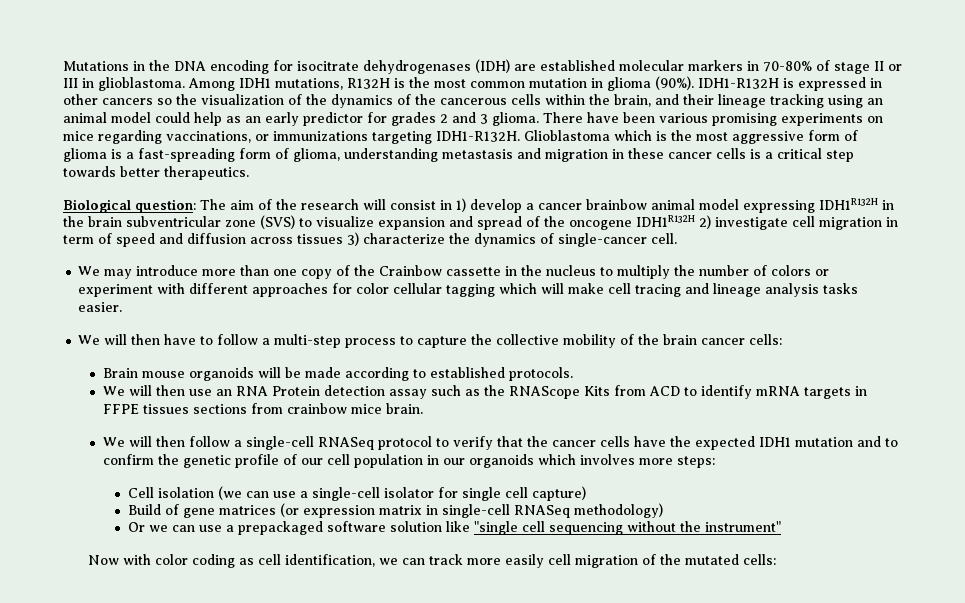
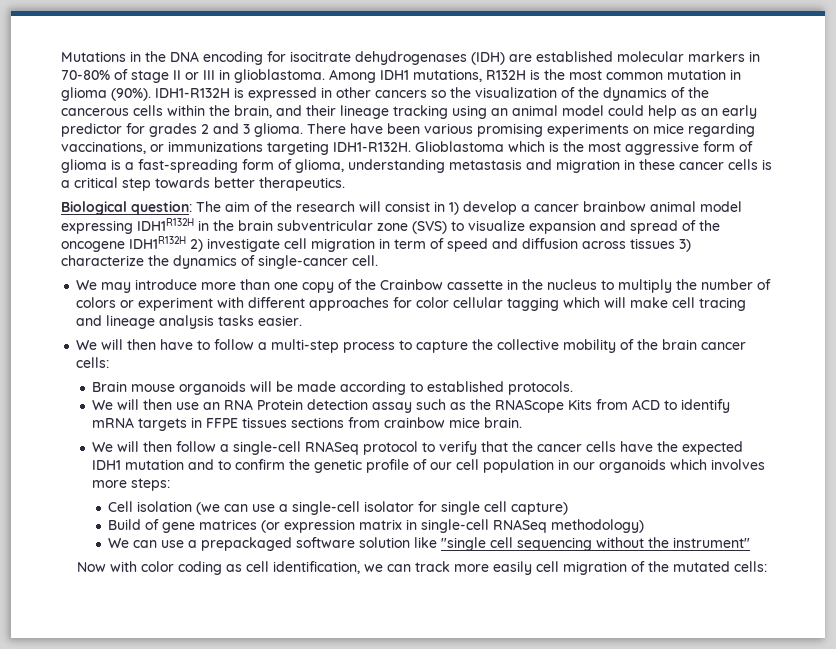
- Or we can use a prepackaged software solution like "single cell sequencing without the instrument"
+ We can use a prepackaged software solution like "single cell sequencing without the instrument"

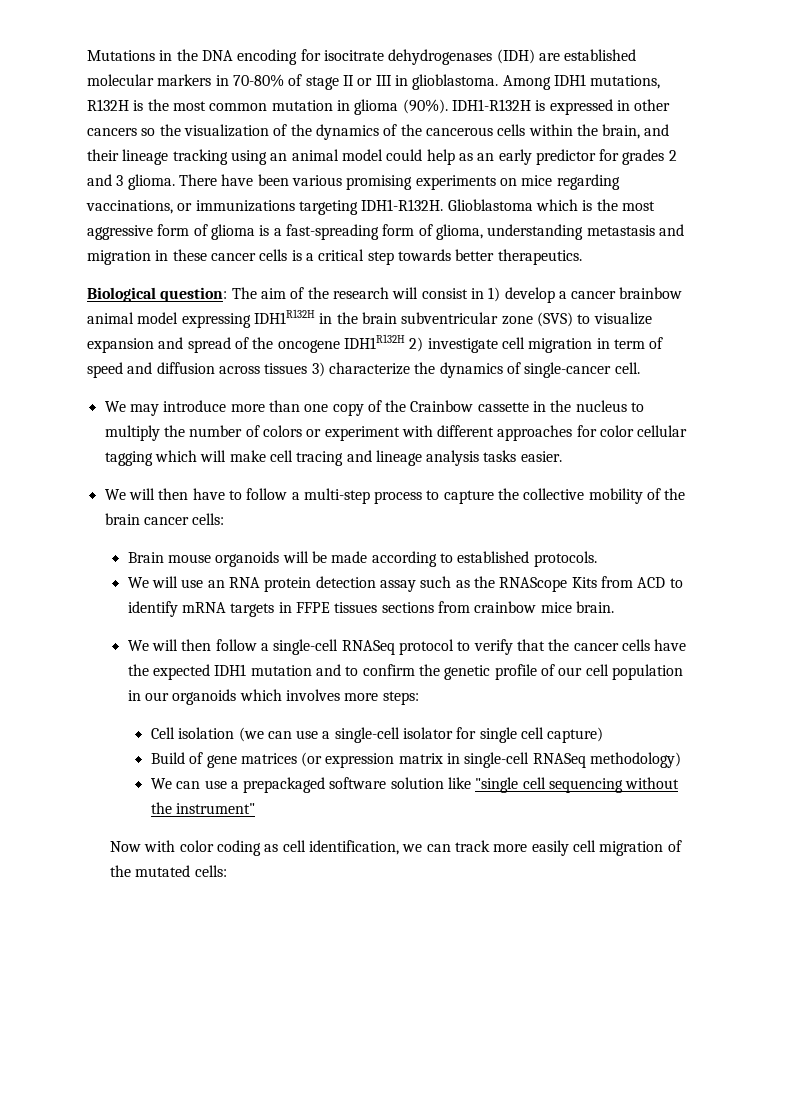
- We will then use an RNA Protein detection assay such as the RNAScope Kits from ACD to identify mRNA targets in FFPE tissues sections from crainbow mice brain.
+ We will use an RNA protein detection assay such as the RNAScope Kits from ACD to identify mRNA targets in FFPE tissues sections from crainbow mice brain.

